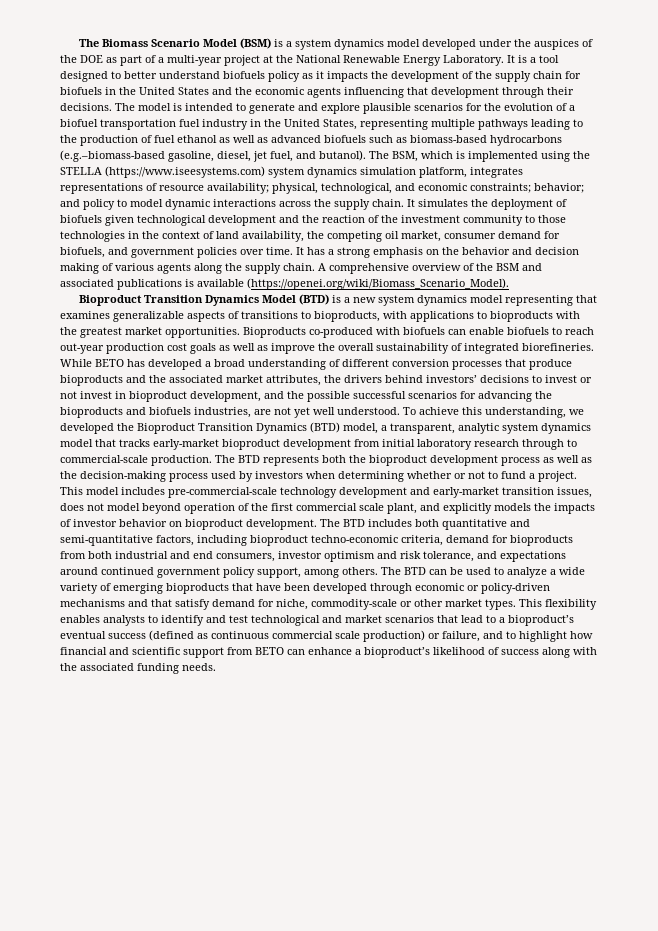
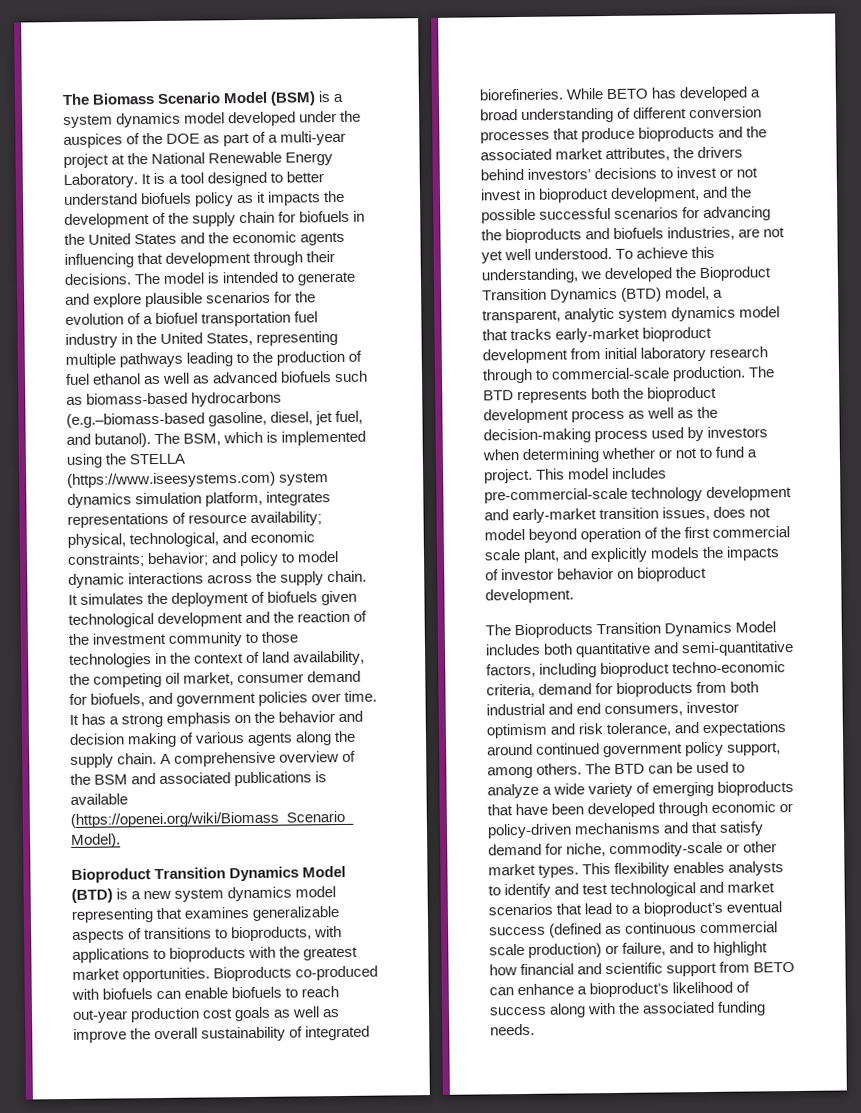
- This model includes pre-commercial-scale technology development and early-market transition issues, does not model beyond operation of the first commercial scale plant, and explicitly models the impacts of investor behavior on bioproduct development. The BTD includes both quantitative and semi-quantitative factors, including bioproduct techno-economic criteria, demand for bioproducts from both industrial and end consumers, investor optimism and risk tolerance, and expectations around continued government policy support, among others.
+ This model includes pre-commercial-scale technology development and early-market transition issues, does not model beyond operation of the first commercial scale plant, and explicitly models the impacts of investor behavior on bioproduct development.
+ The Bioproducts Transition Dynamics Model includes both quantitative and semi-quantitative factors, including bioproduct techno-economic criteria, demand for bioproducts from both industrial and end consumers, investor optimism and risk tolerance, and expectations around continued government policy support, among others.

